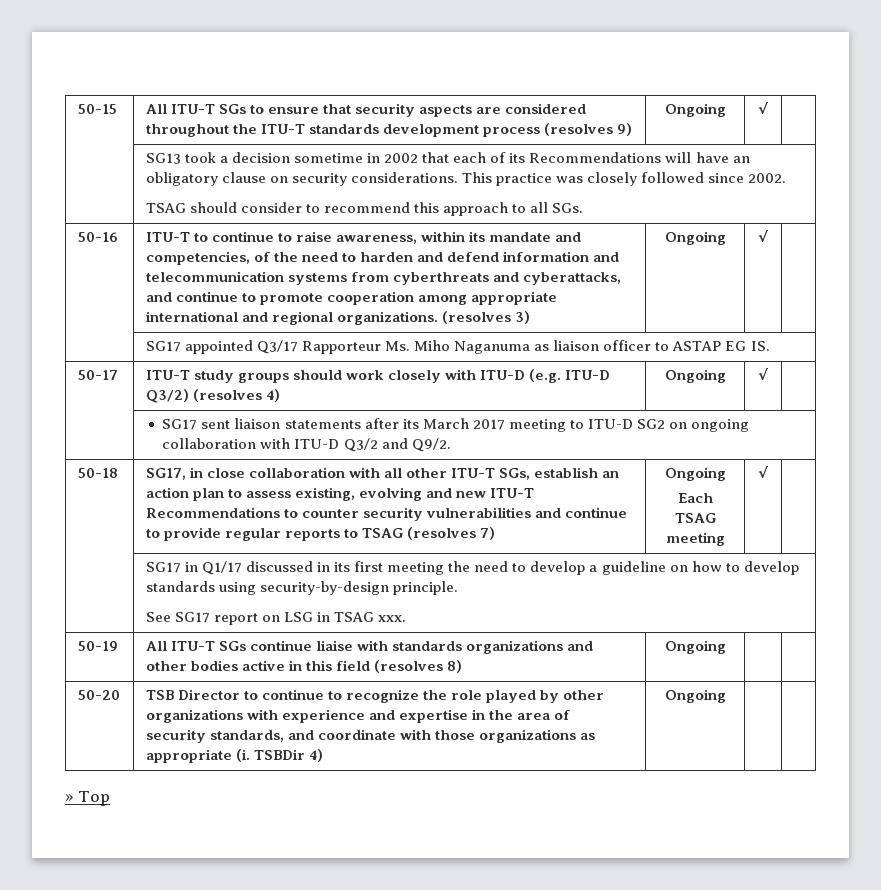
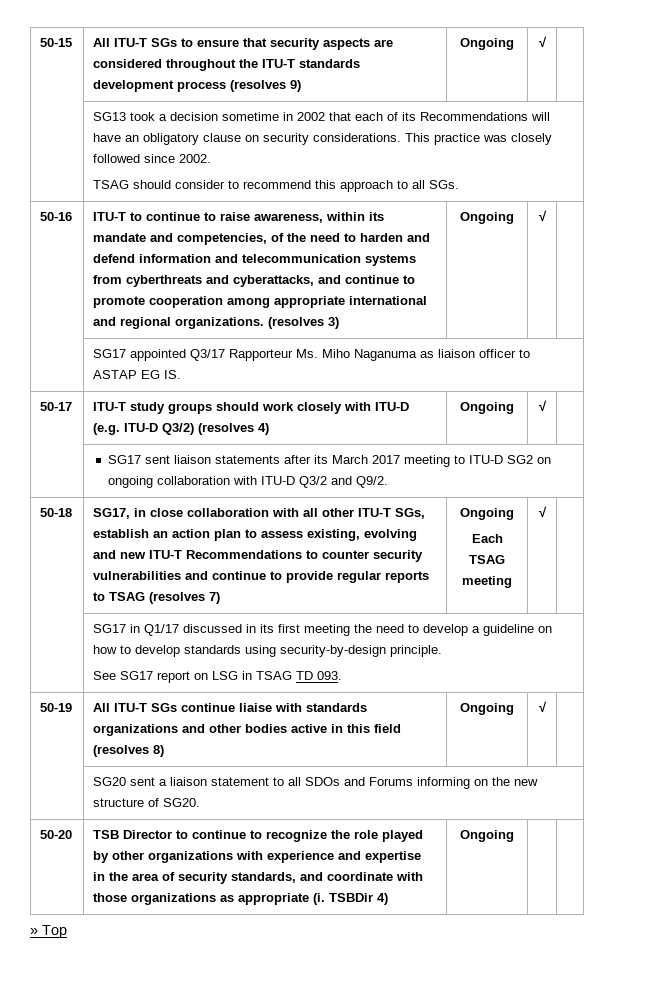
  | SG17 in Q1/17 discussed in its first meeting the need to develop a guideline on how to develop standards using security-by-design principle.
- See SG17 report on LSG in TSAG xxx.
+ See SG17 report on LSG in TSAG TD 093.
- 50-19 | All ITU-T SGs continue liaise with standards organizations and other bodies active in this field (resolves 8) | Ongoing | |
+ 50-19 | All ITU-T SGs continue liaise with standards organizations and other bodies active in this field (resolves 8) | Ongoing | √ |
+ | SG20 sent a liaison statement to all SDOs and Forums informing on the new structure of SG20.

